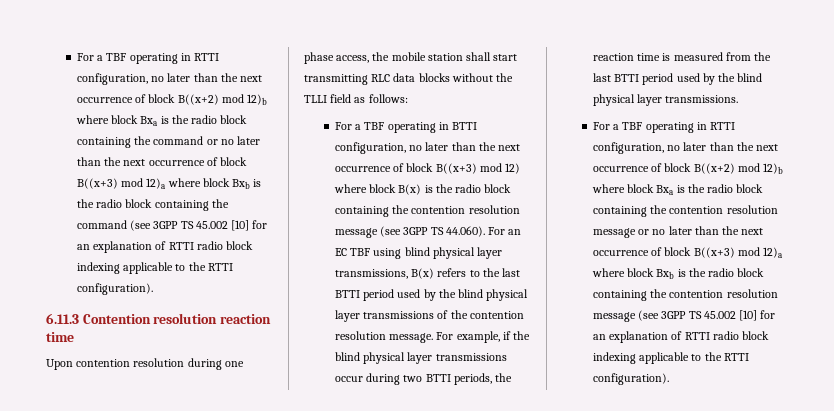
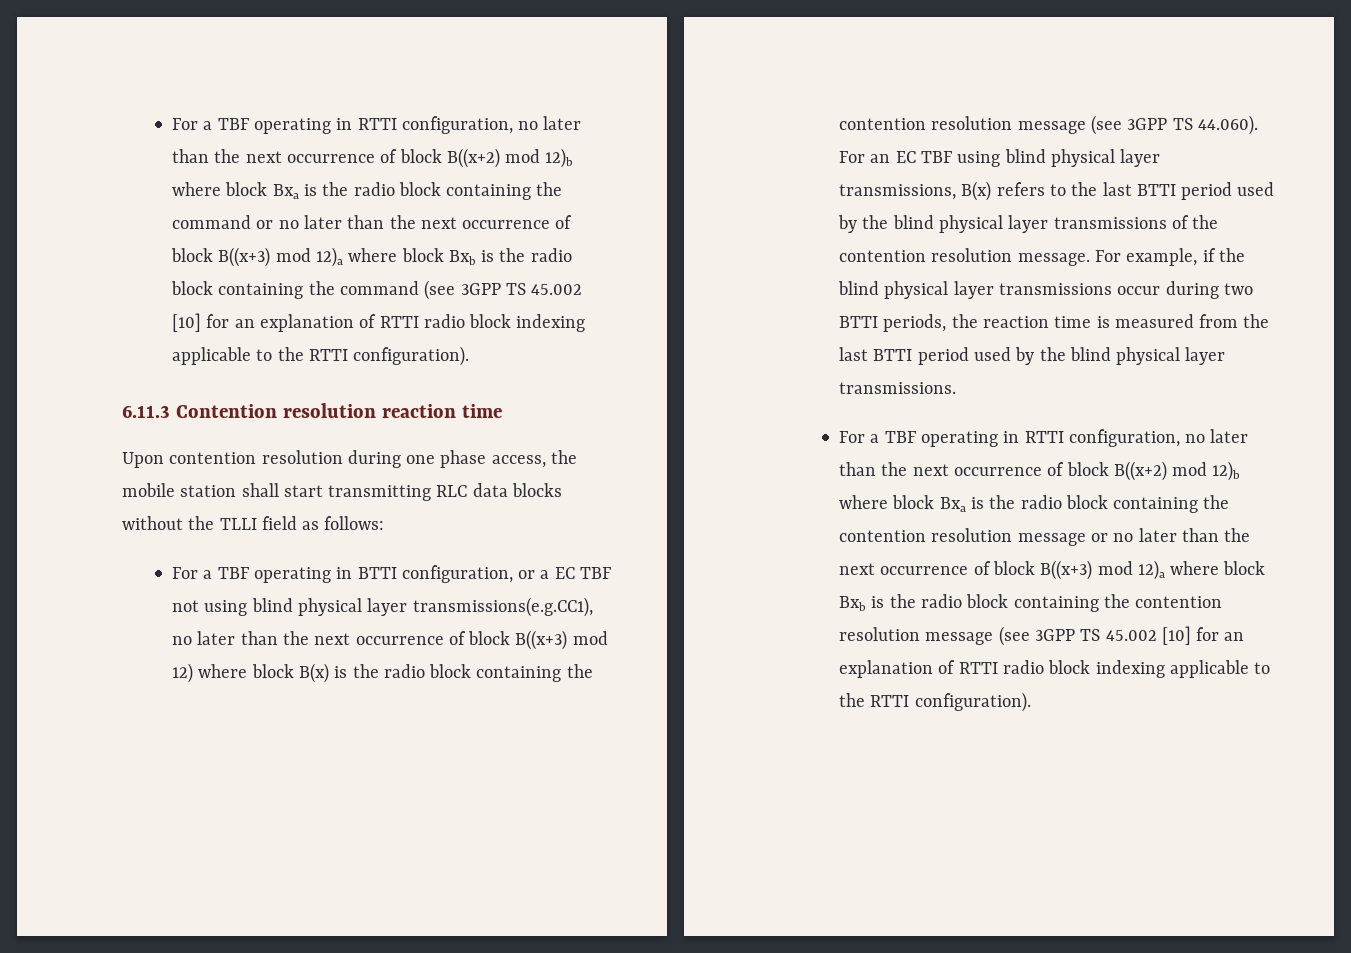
- For a TBF operating in BTTI configuration, no later than the next occurrence of block B((x+3) mod 12) where block B(x) is the radio block containing the contention resolution message (see 3GPP TS 44.060). For an EC TBF using blind physical layer transmissions, B(x) refers to the last BTTI period used by the blind physical layer transmissions of the contention resolution message.
+ For a TBF operating in BTTI configuration, or a EC TBF not using blind physical layer transmissions(e.g.CC1), no later than the next occurrence of block B((x+3) mod 12) where block B(x) is the radio block containing the contention resolution message (see 3GPP TS 44.060). For an EC TBF using blind physical layer transmissions, B(x) refers to the last BTTI period used by the blind physical layer transmissions of the contention resolution message.

